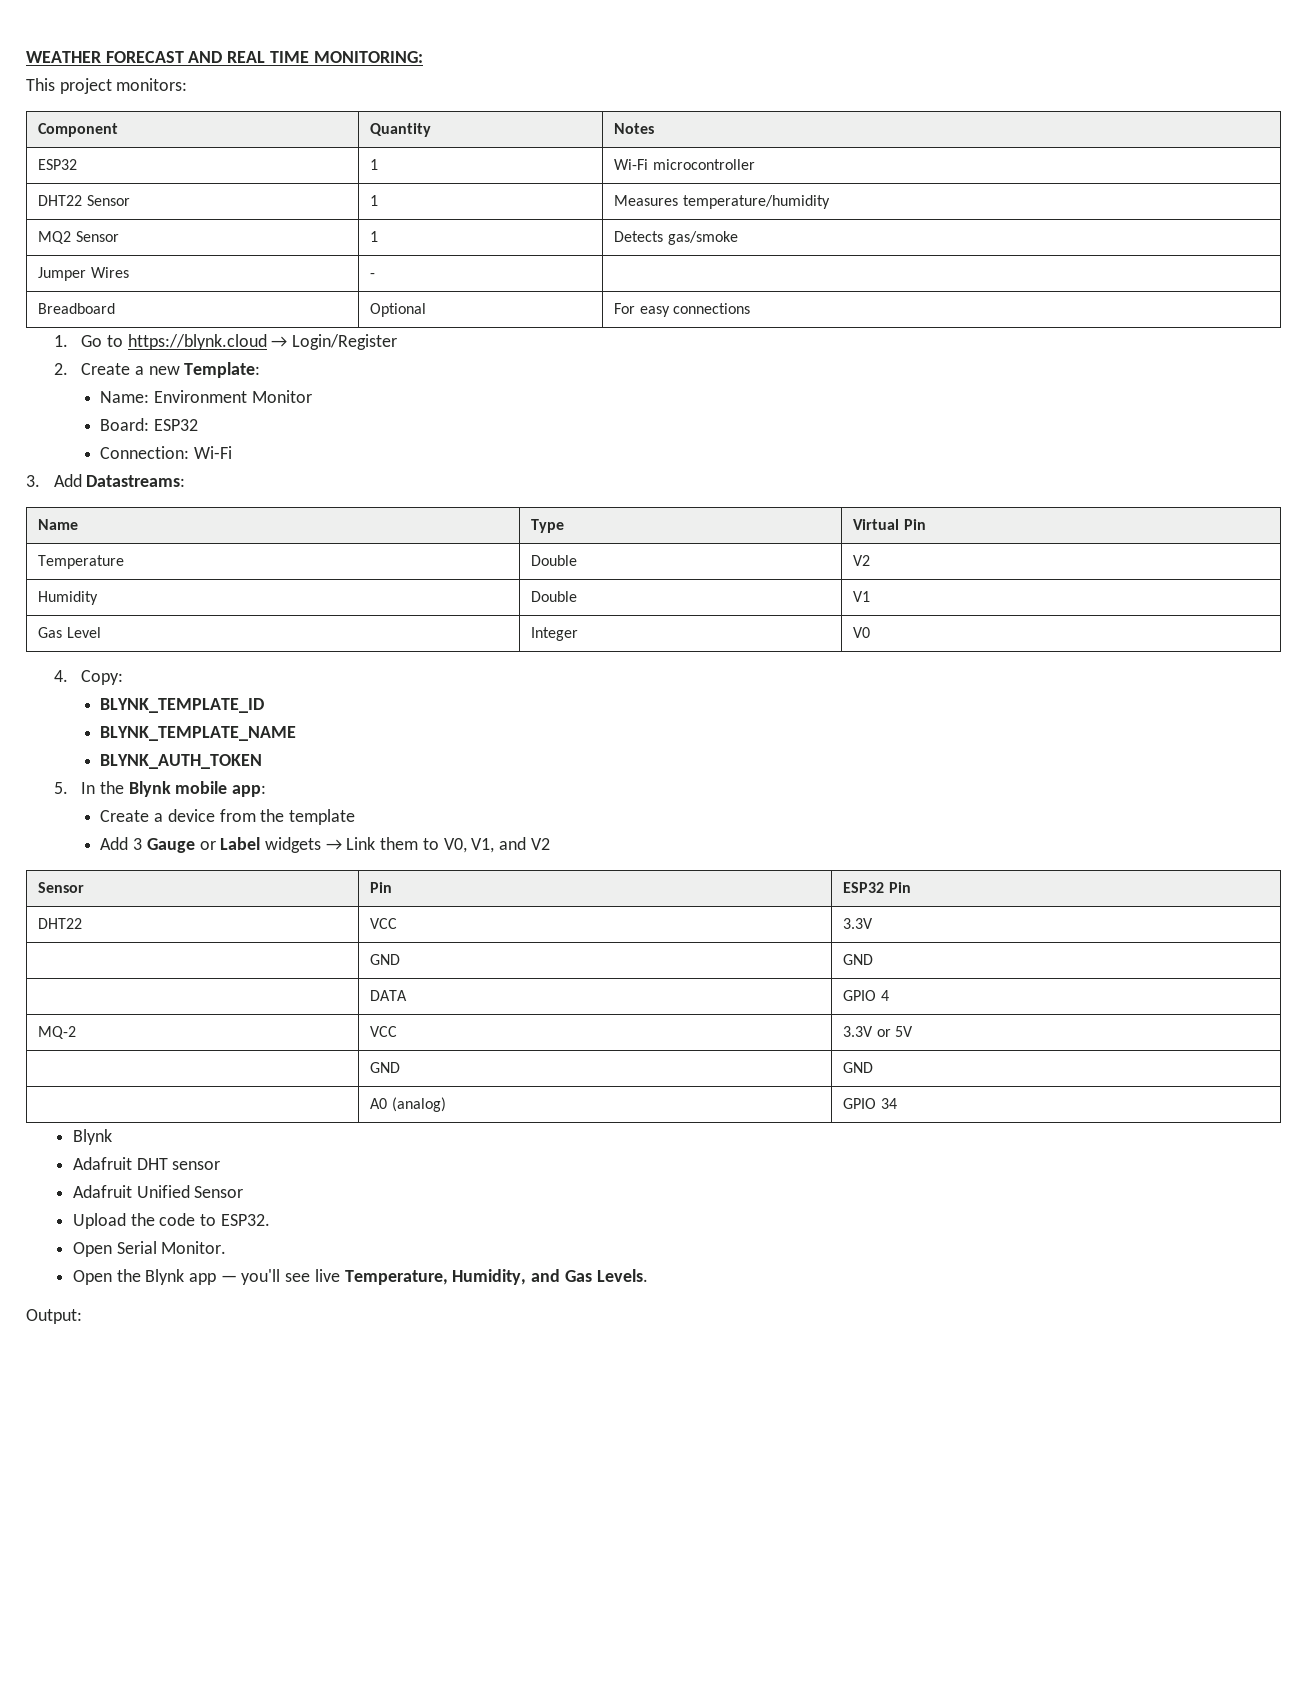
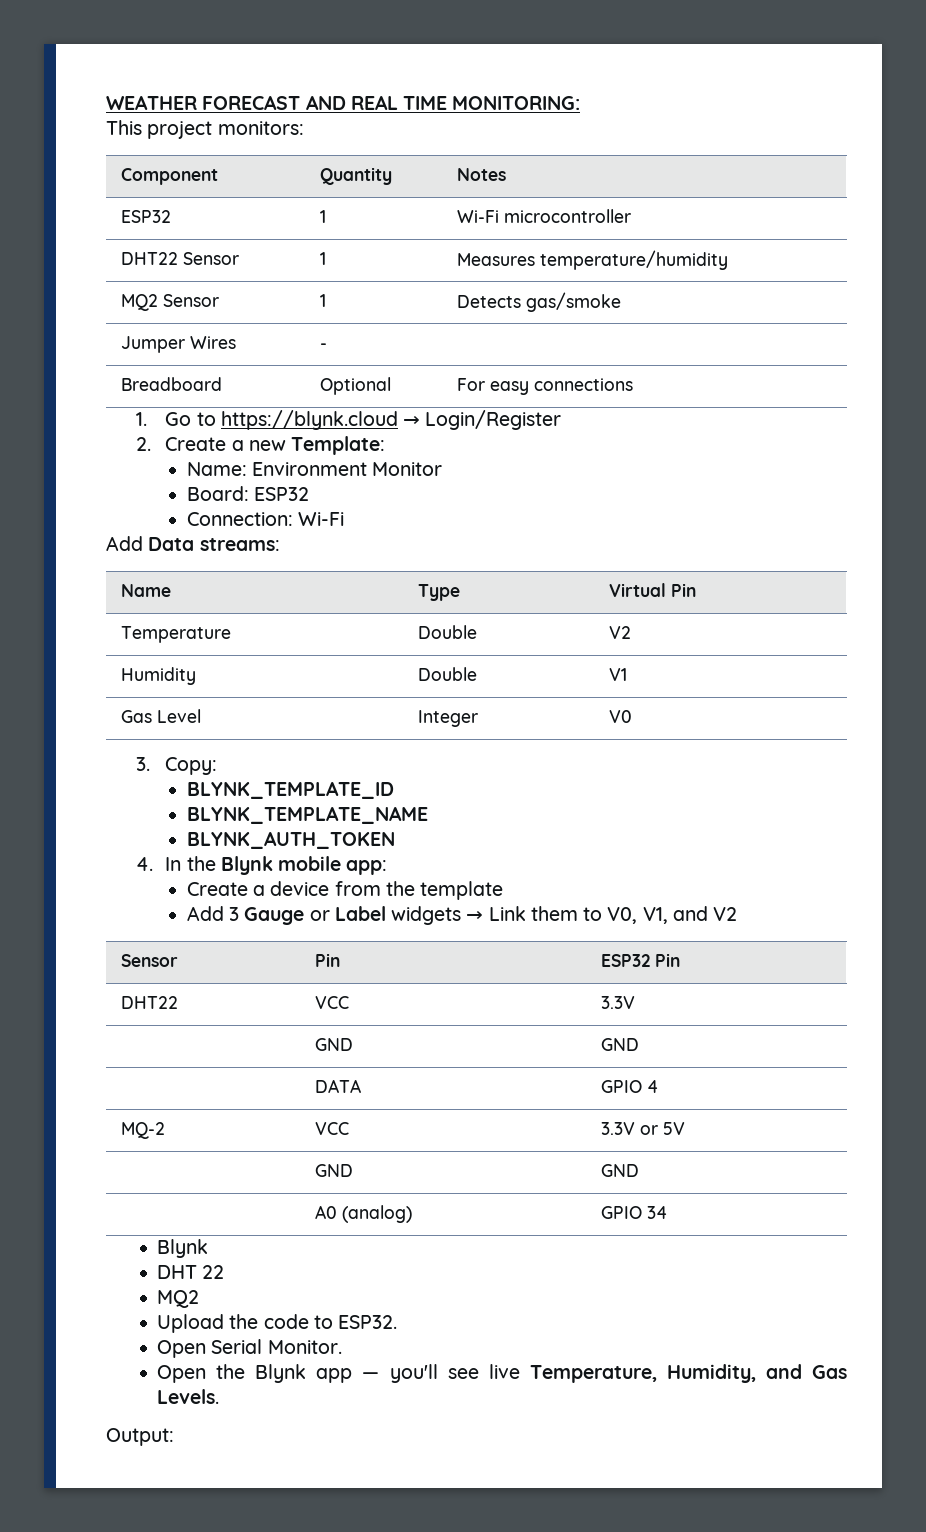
- 3. Add Datastreams:
+ Add Data streams:
- 4. Copy:
+ 3. Copy:
- 5. In the Blynk mobile app:
+ 4. In the Blynk mobile app:
- Adafruit DHT sensor
- Adafruit Unified Sensor
+ DHT 22
+ MQ2

